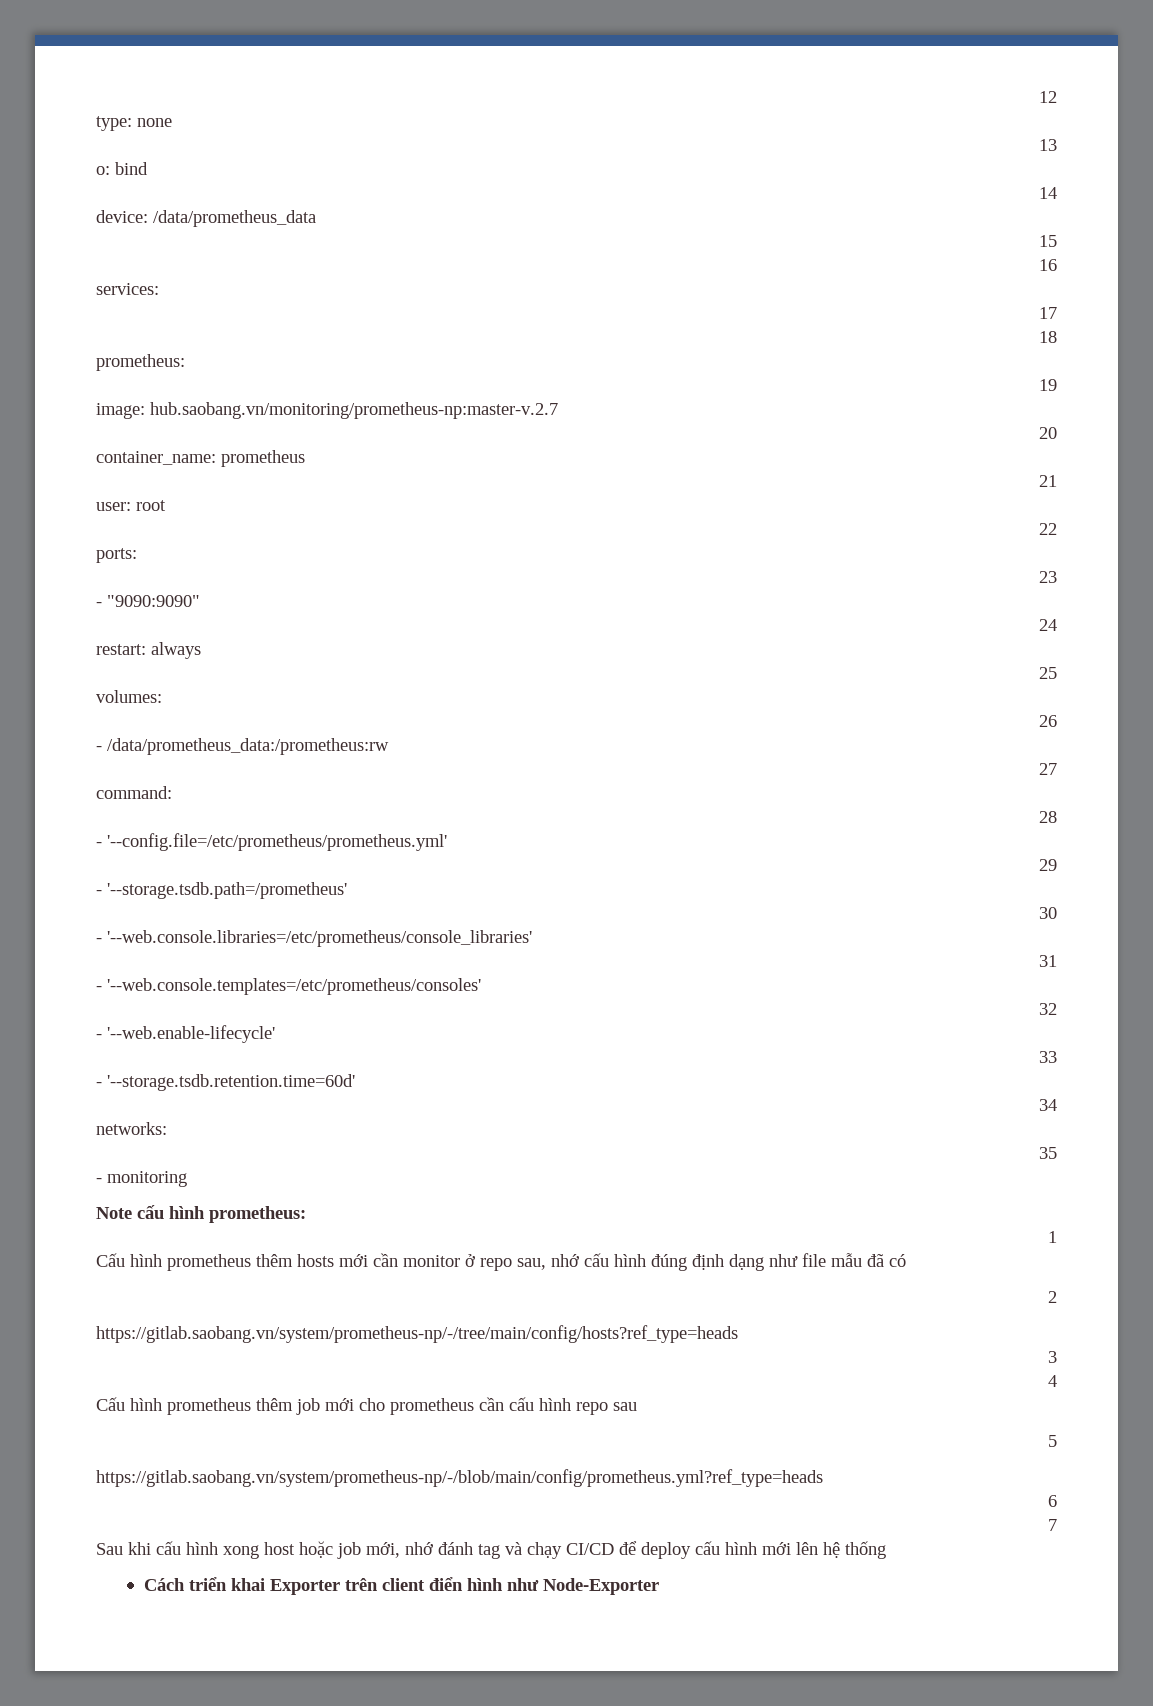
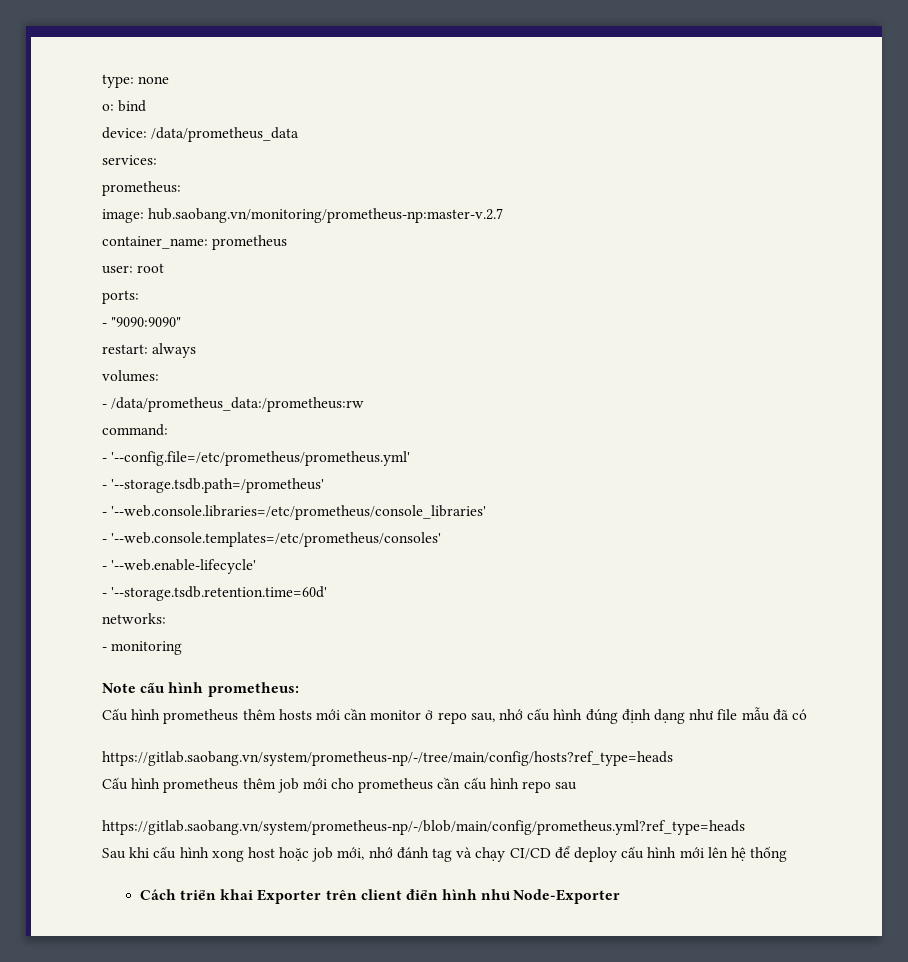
- 12
- 13
- 14
- 15
- 16
  services:
- 17
- 18
  prometheus:
- 19
- 20
- 21
- 22
- 23
- 24
- 25
- 26
- 27
- 28
- 29
- 30
- 31
- 32
- 33
- 34
- 35
- 1
- 2
- 3
- 4
- 5
- 6
- 7

